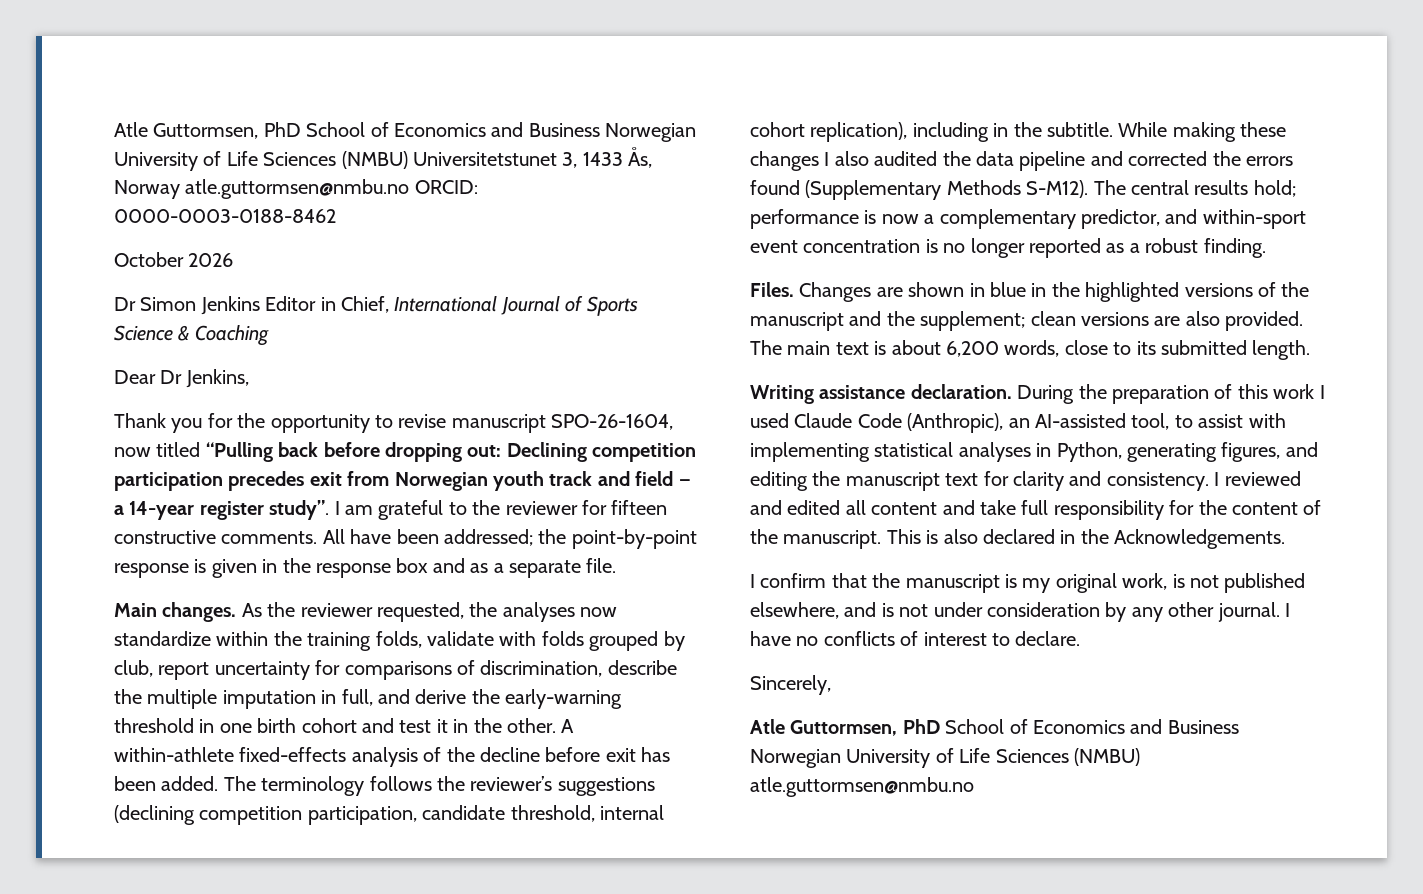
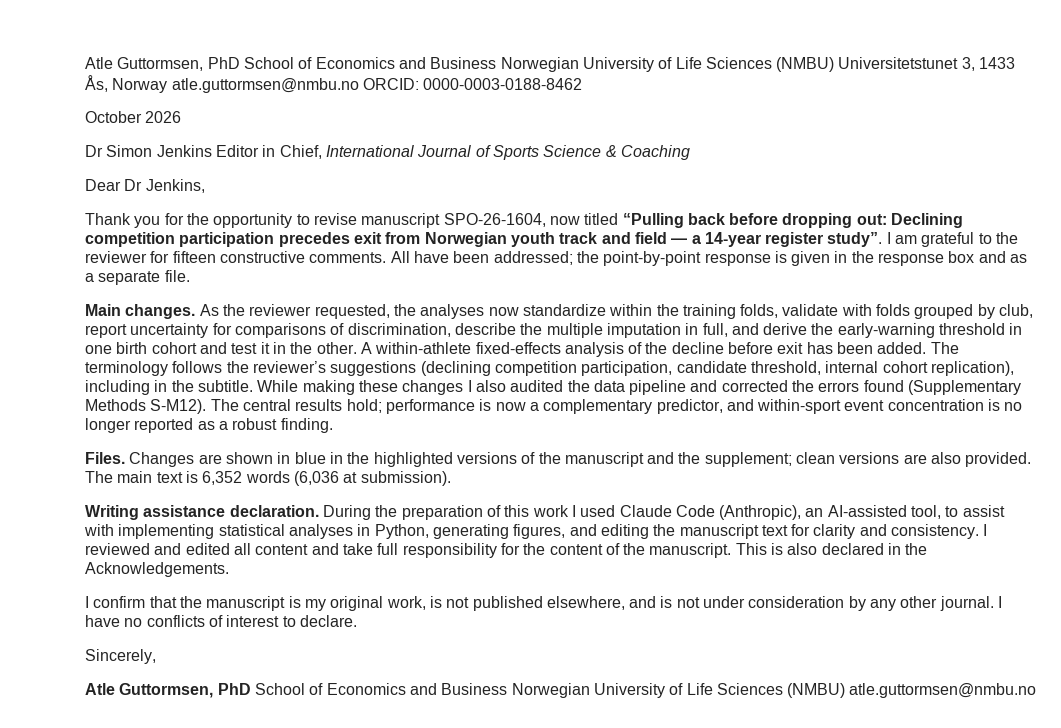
- The main text is about 6,200 words, close to its submitted length.
+ The main text is 6,352 words (6,036 at submission).

